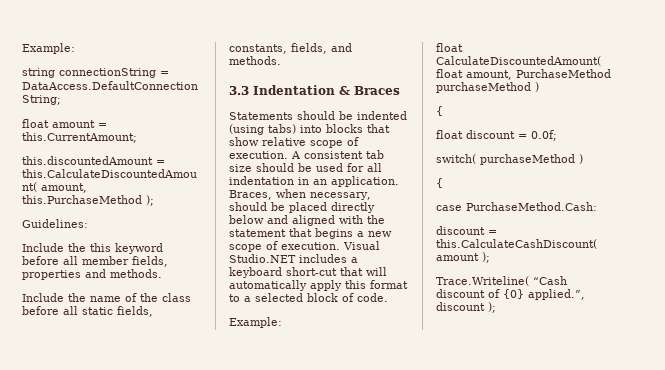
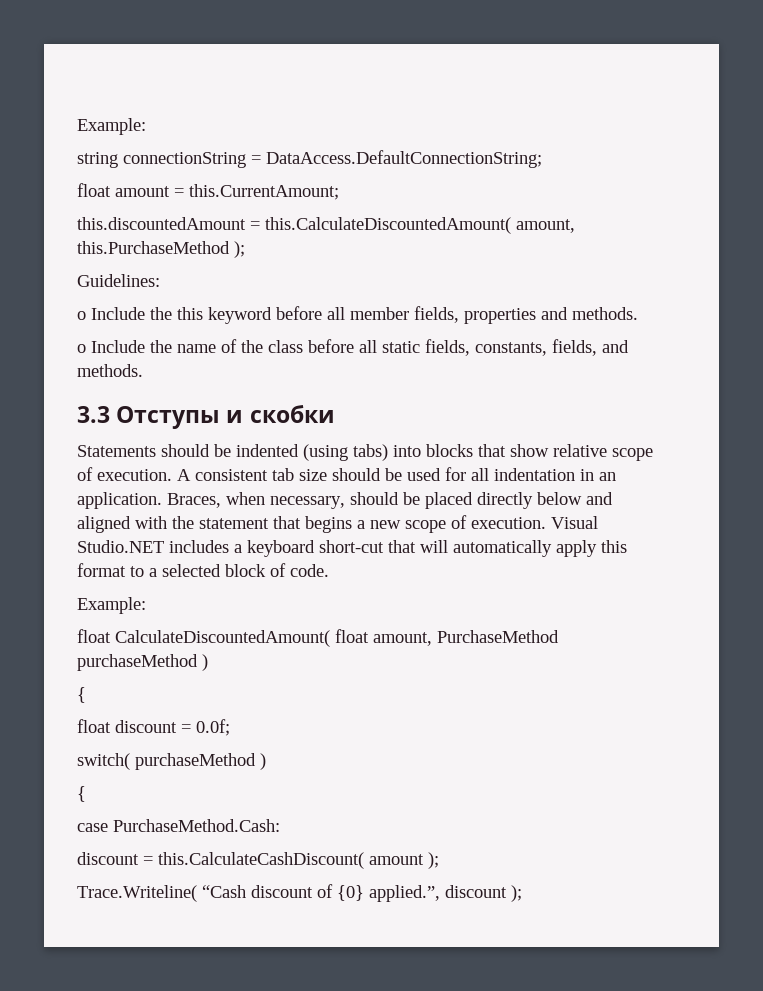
- Include the this keyword before all member fields, properties and methods.
+ o Include the this keyword before all member fields, properties and methods.
- Include the name of the class before all static fields, constants, fields, and methods.
+ o Include the name of the class before all static fields, constants, fields, and methods.
- 3.3 Indentation & Braces
+ 3.3 Отступы и скобки

